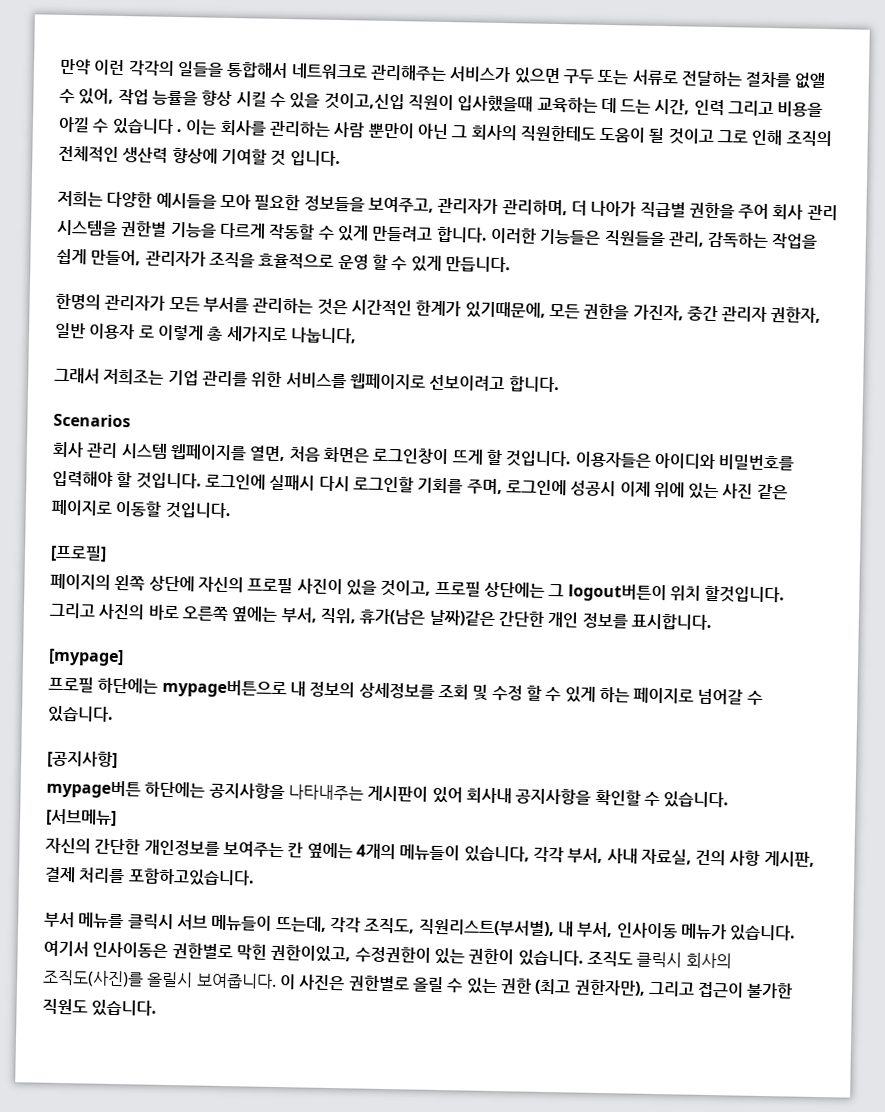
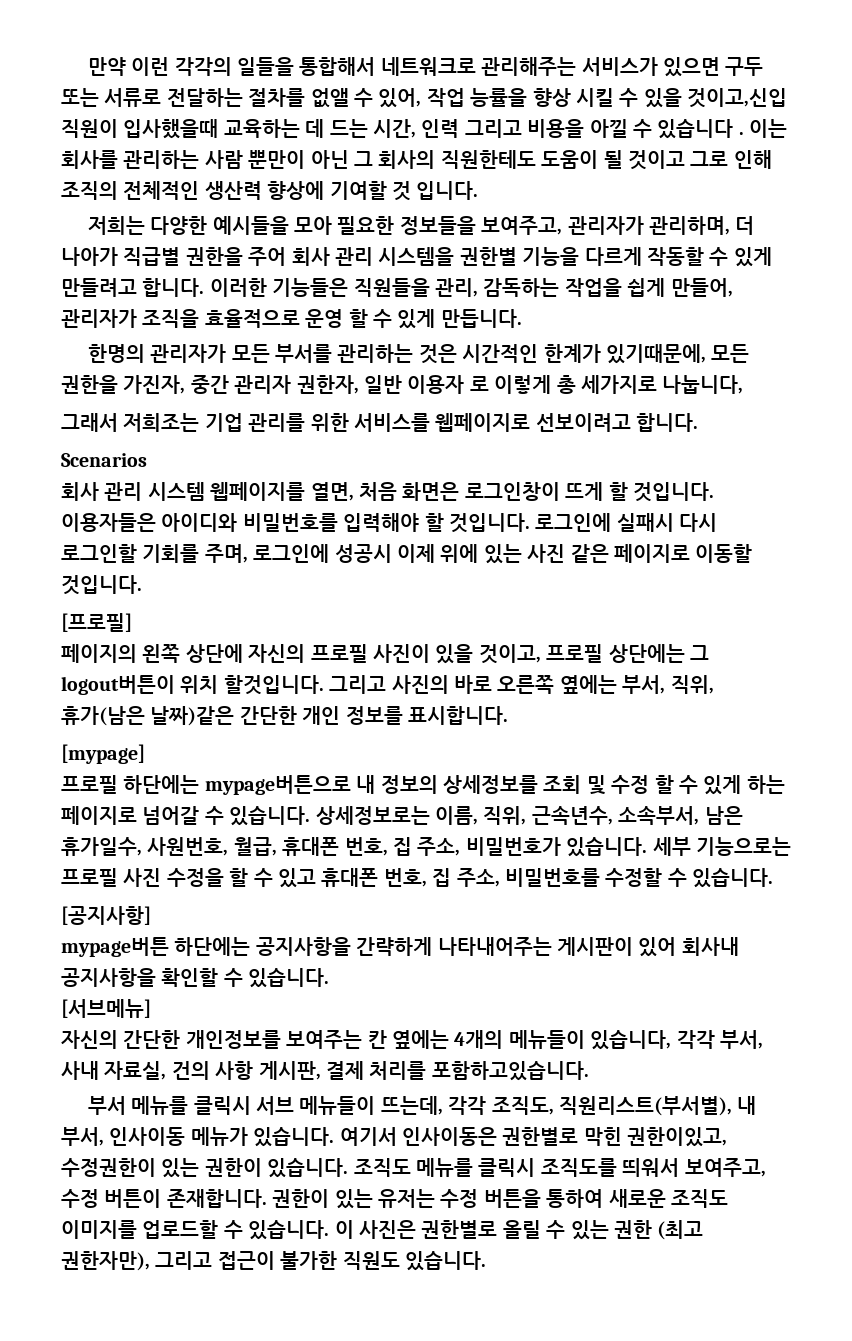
+ 상세정보로는 이름, 직위, 근속년수, 소속부서, 남은 휴가일수, 사원번호, 월급, 휴대폰 번호, 집 주소, 비밀번호가 있습니다. 세부 기능으로는 프로필 사진 수정을 할 수 있고 휴대폰 번호, 집 주소, 비밀번호를 수정할 수 있습니다.
- mypage버튼 하단에는 공지사항을 나타내주는 게시판이 있어 회사내 공지사항을 확인할 수 있습니다.
+ mypage버튼 하단에는 공지사항을 간략하게 나타내어주는 게시판이 있어 회사내 공지사항을 확인할 수 있습니다.
- 조직도 클릭시 회사의 조직도(사진)를 올릴시 보여줍니다.
+ 조직도 메뉴를 클릭시 조직도를 띄워서 보여주고, 수정 버튼이 존재합니다. 권한이 있는 유저는 수정 버튼을 통하여 새로운 조직도 이미지를 업로드할 수 있습니다.

